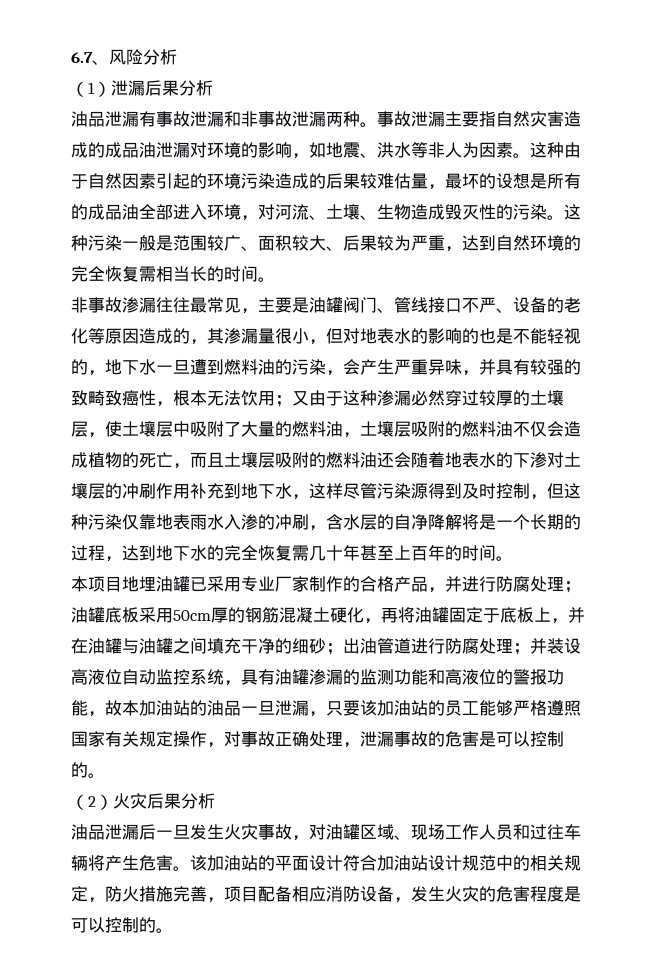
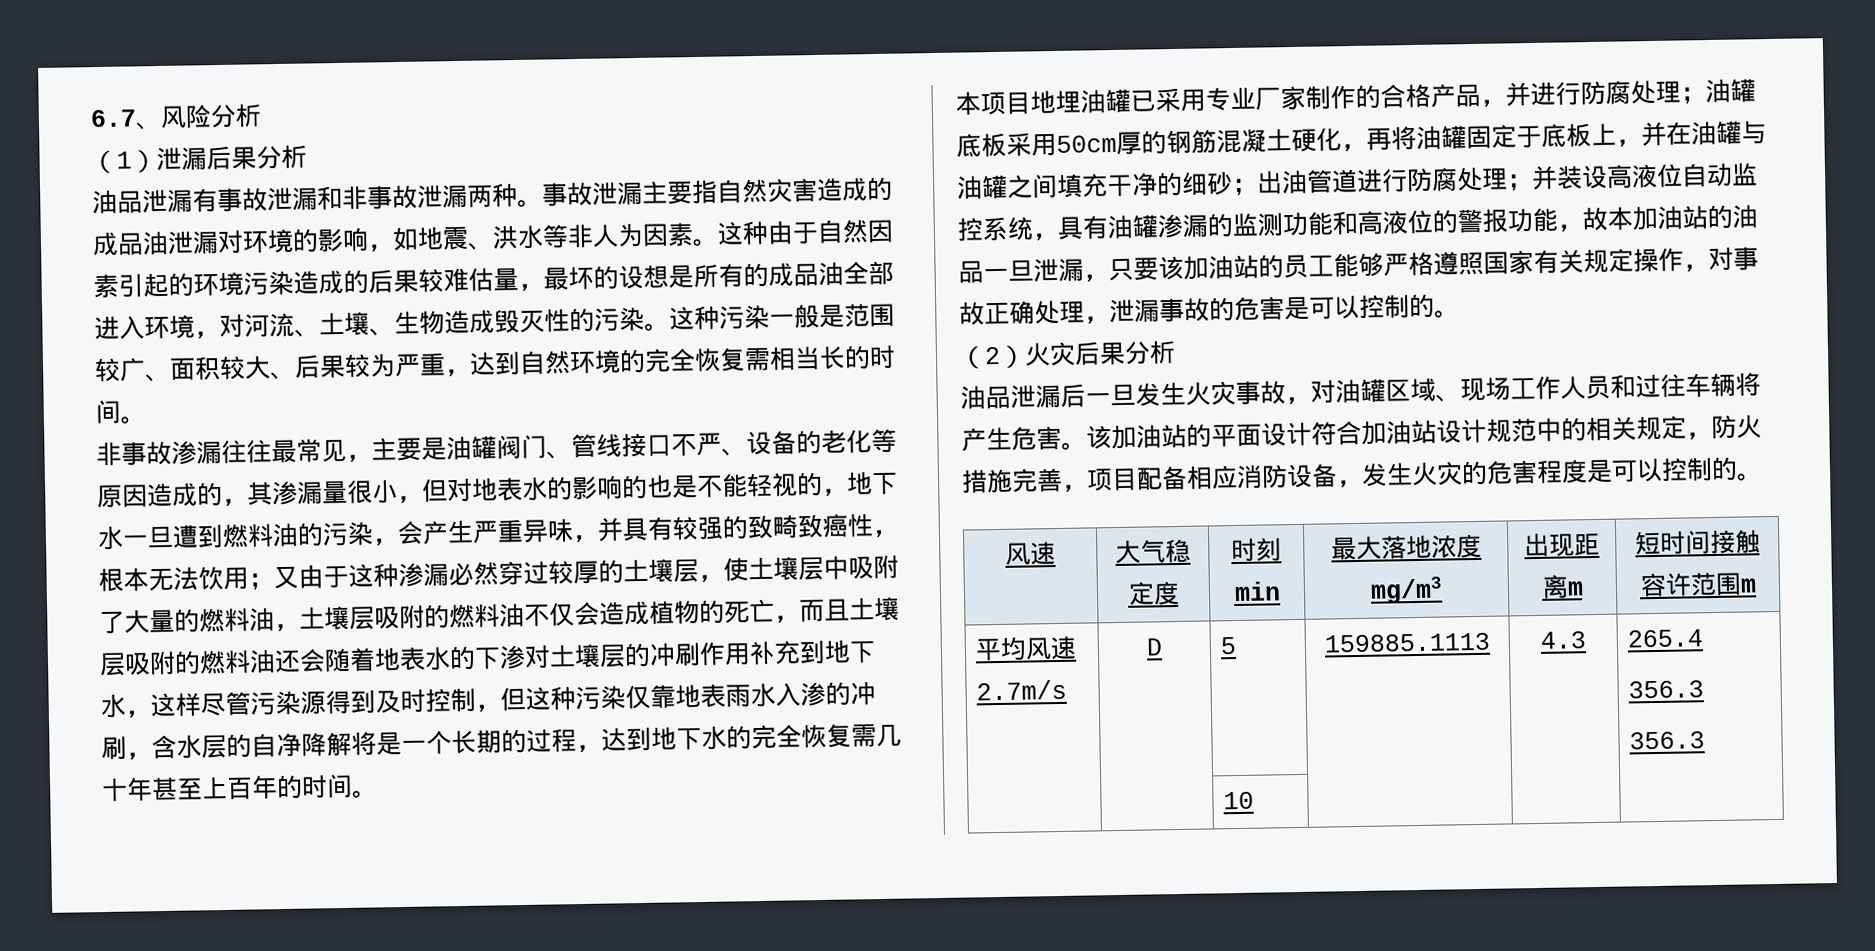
+ 风速 | 大气稳定度 | 时刻min | 最大落地浓度mg/m3 | 出现距离m | 短时间接触容许范围m
+ 平均风速2.7m/s | D | 5 | 159885.1113 | 4.3 | 265.4
+ 356.3
+ 356.3
+ | | 10 | | |

